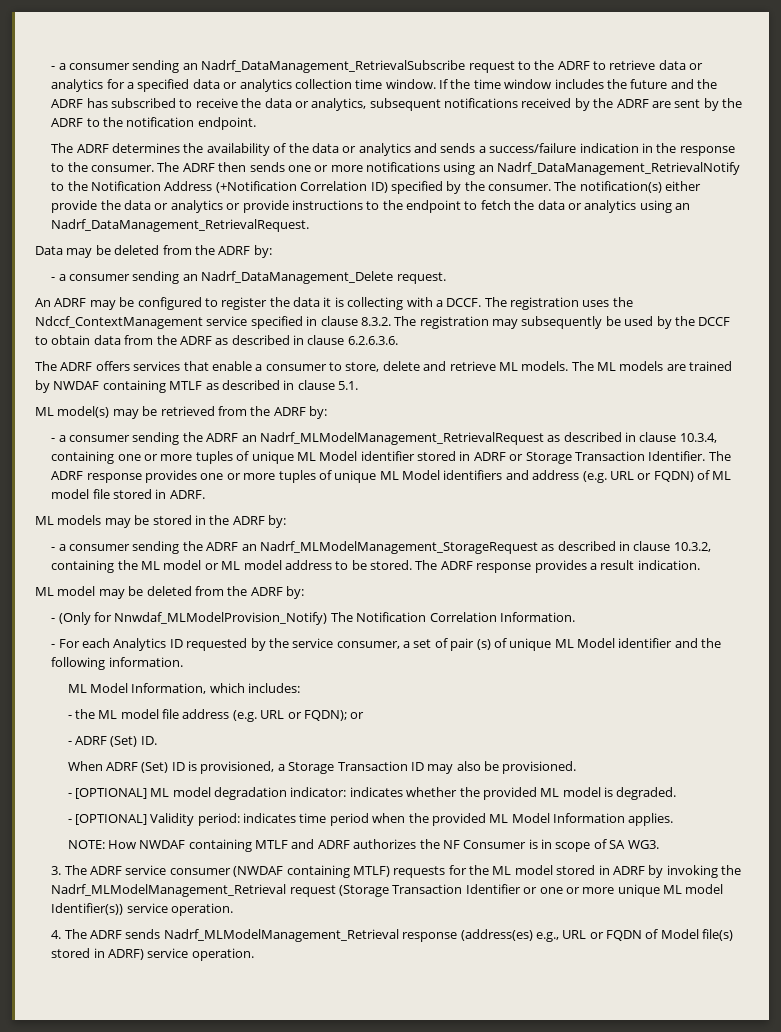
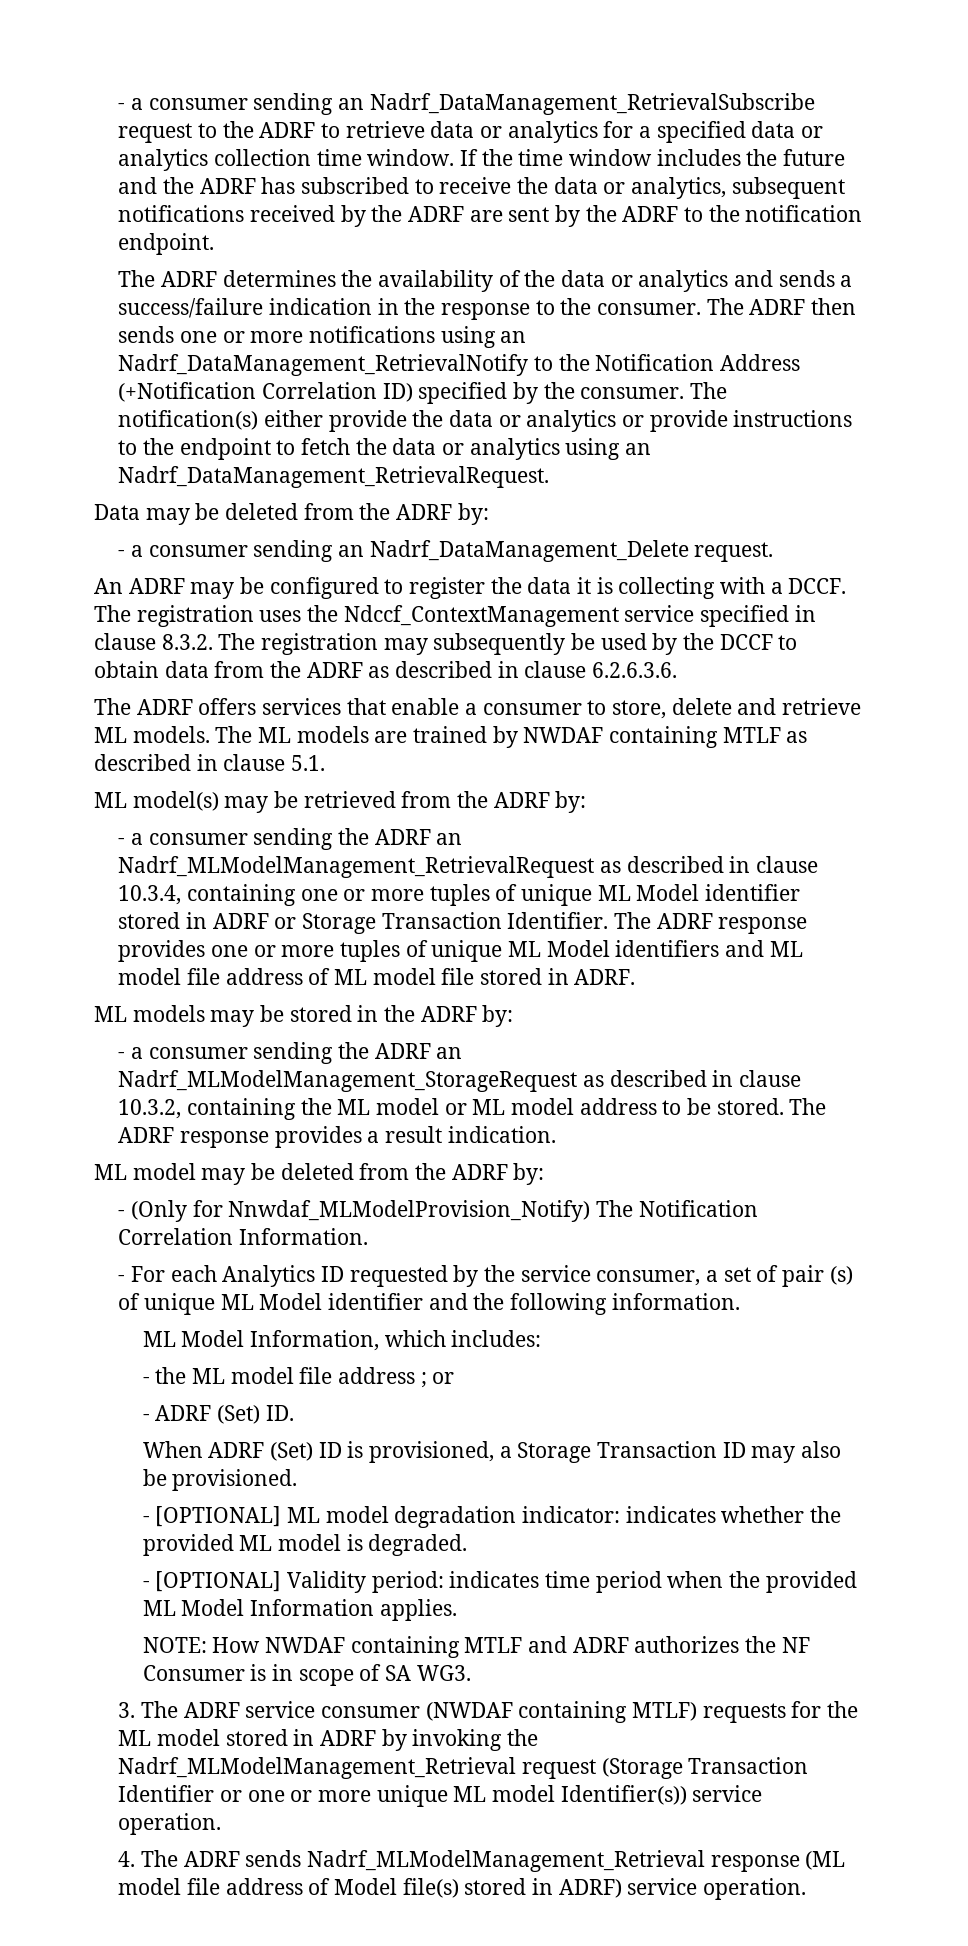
- The ADRF response provides one or more tuples of unique ML Model identifiers and address (e.g. URL or FQDN) of ML model file stored in ADRF.
+ The ADRF response provides one or more tuples of unique ML Model identifiers and ML model file address of ML model file stored in ADRF.
- - the ML model file address (e.g. URL or FQDN); or
+ - the ML model file address ; or
- 4. The ADRF sends Nadrf_MLModelManagement_Retrieval response (address(es) e.g., URL or FQDN of Model file(s) stored in ADRF) service operation.
+ 4. The ADRF sends Nadrf_MLModelManagement_Retrieval response (ML model file address of Model file(s) stored in ADRF) service operation.

